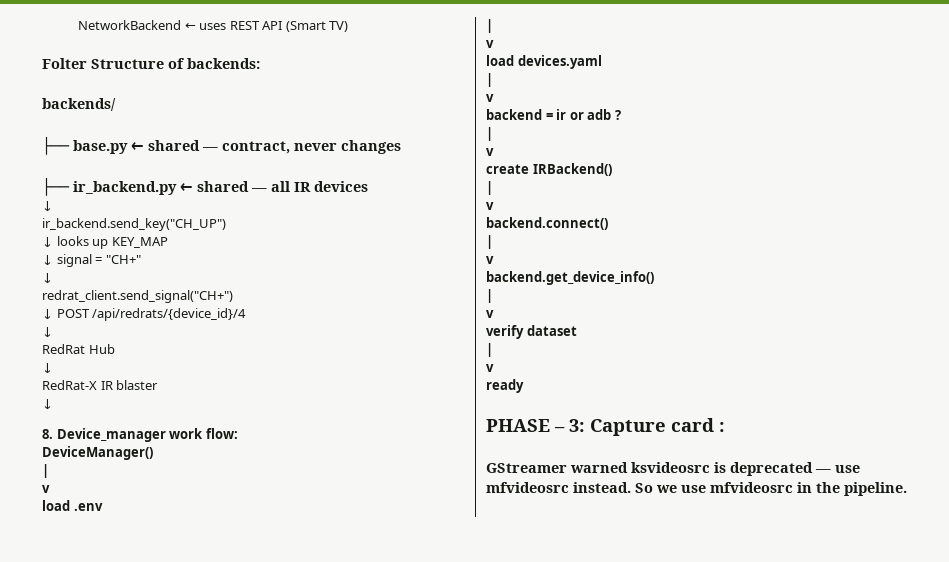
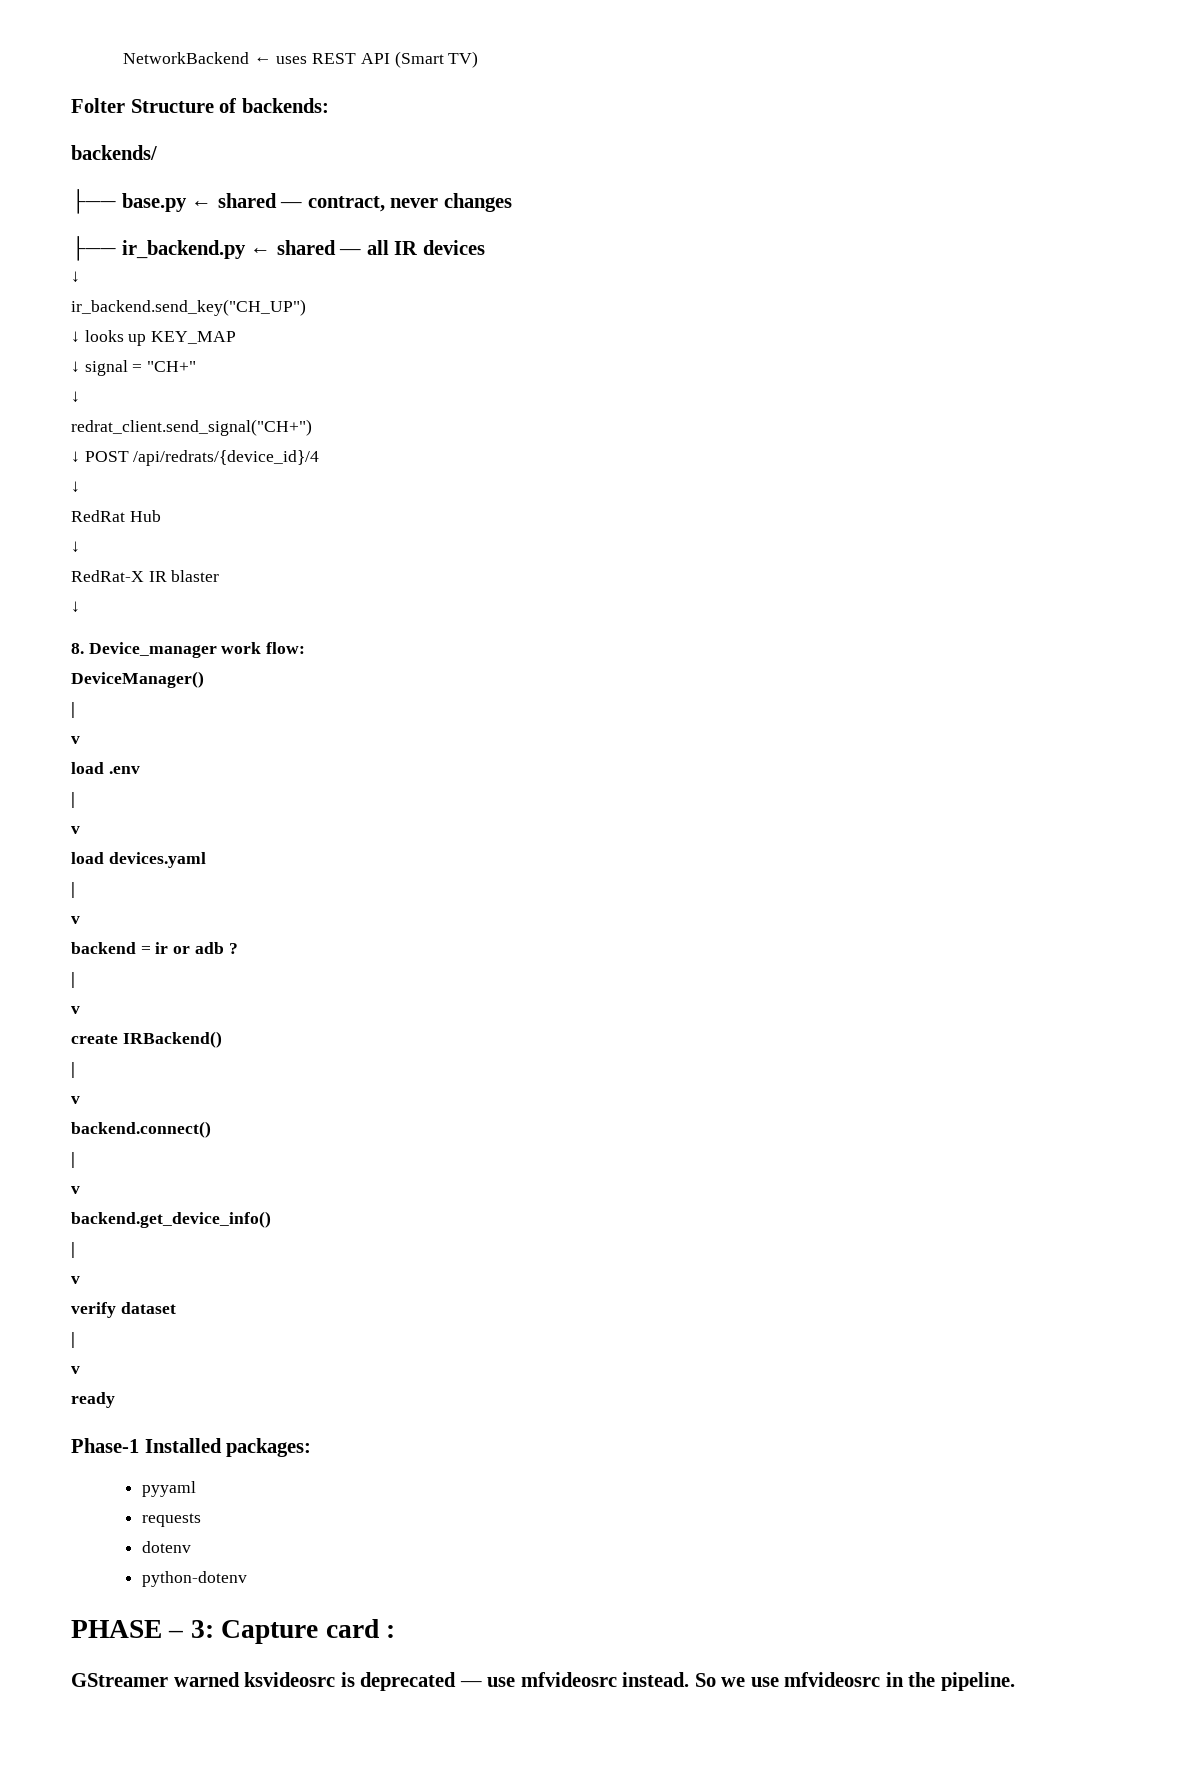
+ Phase-1 Installed packages:
+ pyyaml
+ requests
+ dotenv
+ python-dotenv

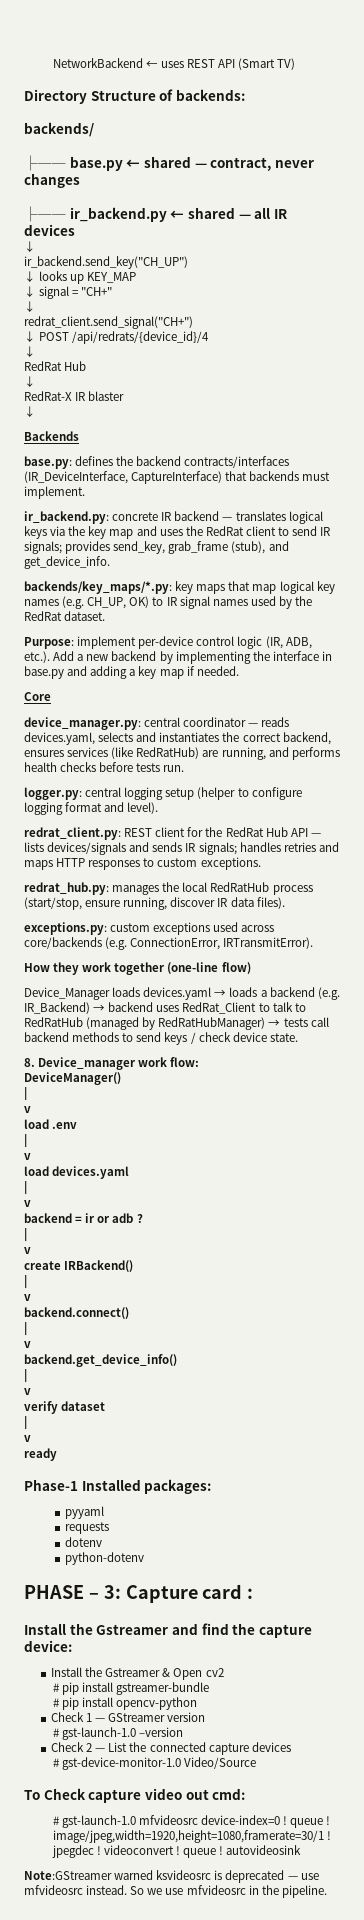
- Folter Structure of backends:
+ Directory Structure of backends:
+ Backends
+ base.py: defines the backend contracts/interfaces (IR_DeviceInterface, CaptureInterface) that backends must implement.
+ ir_backend.py: concrete IR backend — translates logical keys via the key map and uses the RedRat client to send IR signals; provides send_key, grab_frame (stub), and get_device_info.
+ backends/key_maps/*.py: key maps that map logical key names (e.g. CH_UP, OK) to IR signal names used by the RedRat dataset.
+ Purpose: implement per-device control logic (IR, ADB, etc.). Add a new backend by implementing the interface in base.py and adding a key map if needed.
+ Core
+ device_manager.py: central coordinator — reads devices.yaml, selects and instantiates the correct backend, ensures services (like RedRatHub) are running, and performs health checks before tests run.
+ logger.py: central logging setup (helper to configure logging format and level).
+ redrat_client.py: REST client for the RedRat Hub API — lists devices/signals and sends IR signals; handles retries and maps HTTP responses to custom exceptions.
+ redrat_hub.py: manages the local RedRatHub process (start/stop, ensure running, discover IR data files).
+ exceptions.py: custom exceptions used across core/backends (e.g. ConnectionError, IRTransmitError).
+ How they work together (one-line flow)
+ Device_Manager loads devices.yaml → loads a backend (e.g. IR_Backend) → backend uses RedRat_Client to talk to RedRatHub (managed by RedRatHubManager) → tests call backend methods to send keys / check device state.
- GStreamer warned ksvideosrc is deprecated — use mfvideosrc instead.
+ Install the Gstreamer and find the capture device:
+ Install the Gstreamer & Open cv2
+ # pip install gstreamer-bundle
+ # pip install opencv-python
+ Check 1 — GStreamer version
+ # gst-launch-1.0 –version
+ Check 2 — List the connected capture devices
+ # gst-device-monitor-1.0 Video/Source
+ To Check capture video out cmd:
+ # gst-launch-1.0 mfvideosrc device-index=0 ! queue ! image/jpeg,width=1920,height=1080,framerate=30/1 ! jpegdec ! videoconvert ! queue ! autovideosink
+ Note:GStreamer warned ksvideosrc is deprecated — use mfvideosrc instead.

